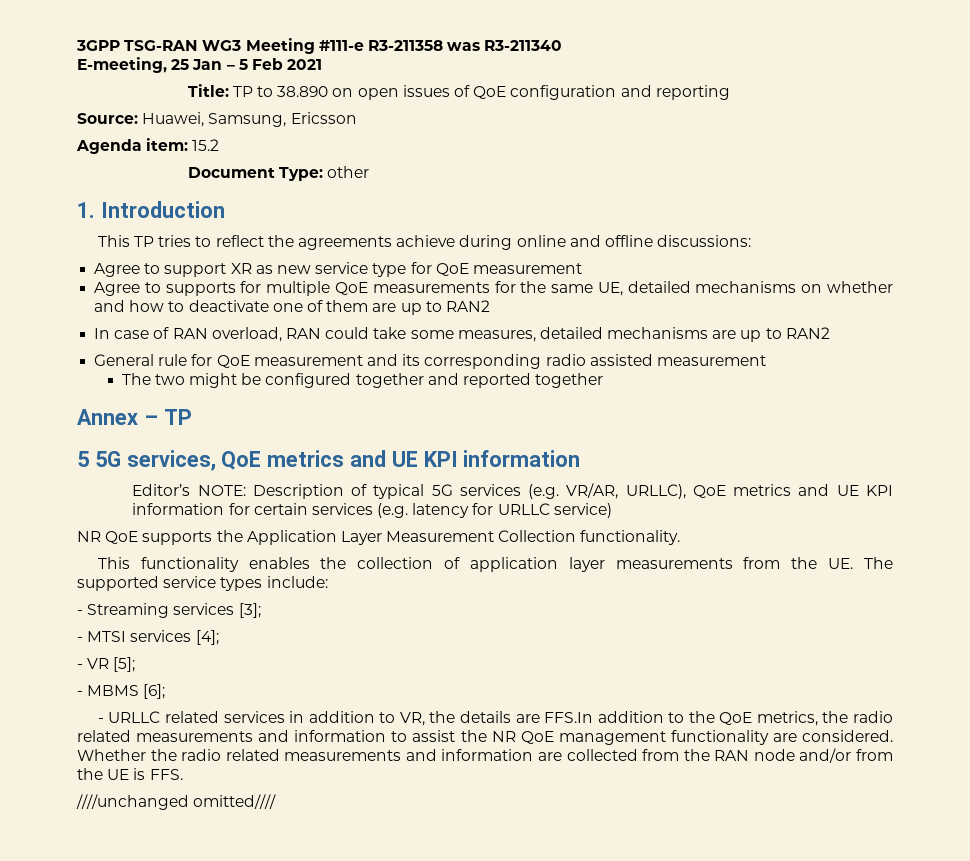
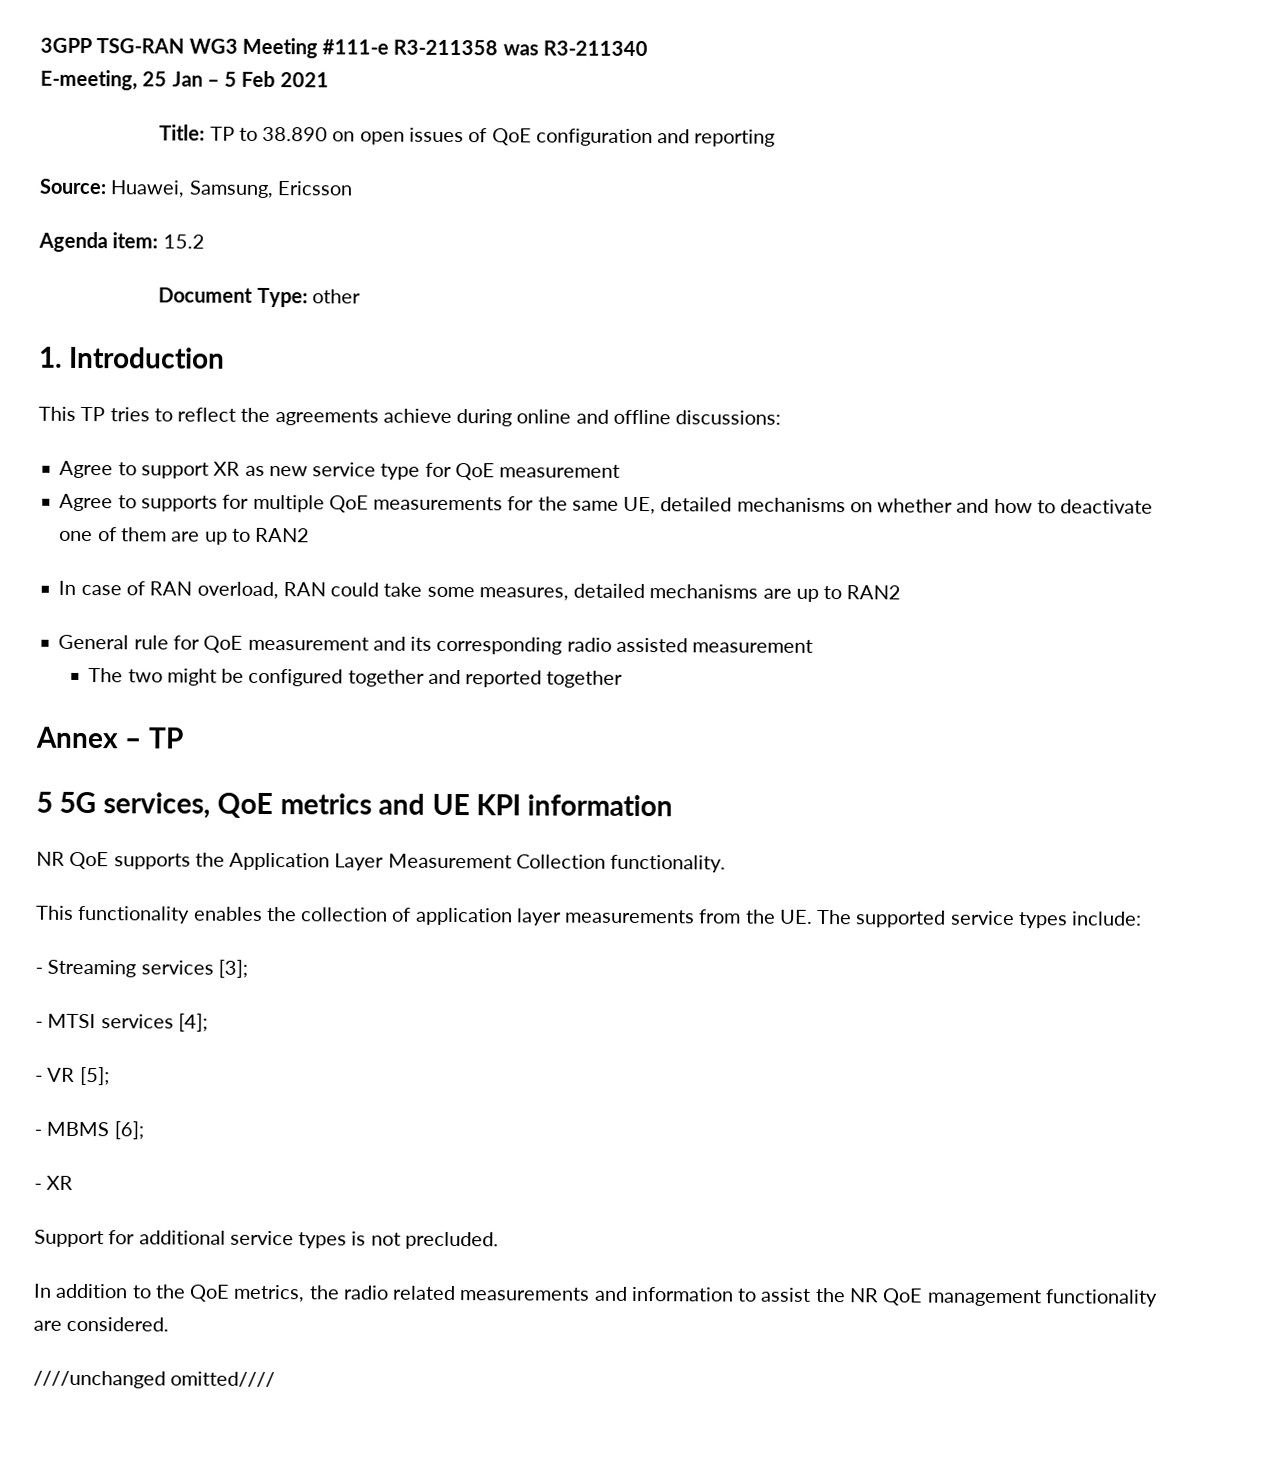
- Editor’s NOTE: Description of typical 5G services (e.g. VR/AR, URLLC), QoE metrics and UE KPI information for certain services (e.g. latency for URLLC service)
- - URLLC related services in addition to VR, the details are FFS.In addition to the QoE metrics, the radio related measurements and information to assist the NR QoE management functionality are considered. Whether the radio related measurements and information are collected from the RAN node and/or from the UE is FFS.
+ - XR
+ Support for additional service types is not precluded.
+ In addition to the QoE metrics, the radio related measurements and information to assist the NR QoE management functionality are considered.

